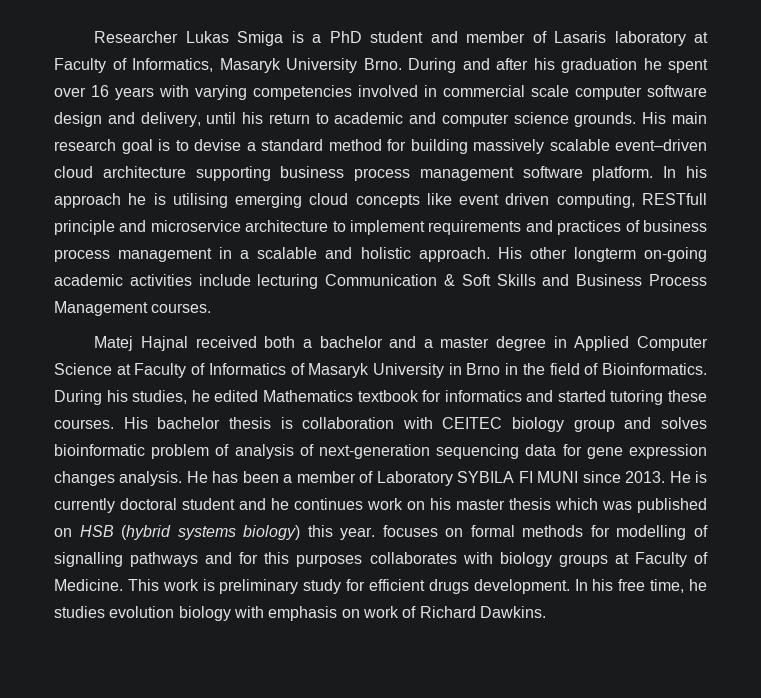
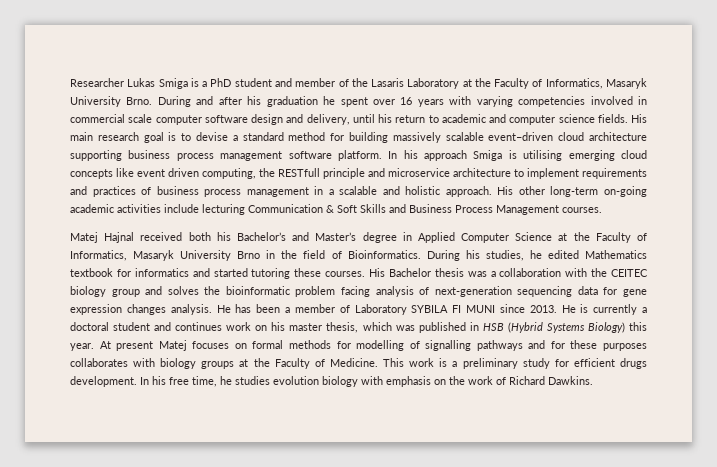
- Researcher Lukas Smiga is a PhD student and member of Lasaris laboratory at Faculty of Informatics, Masaryk University Brno.
+ Researcher Lukas Smiga is a PhD student and member of the Lasaris Laboratory at the Faculty of Informatics, Masaryk University Brno.
- During and after his graduation he spent over 16 years with varying competencies involved in commercial scale computer software design and delivery, until his return to academic and computer science grounds.
+ During and after his graduation he spent over 16 years with varying competencies involved in commercial scale computer software design and delivery, until his return to academic and computer science fields.
- In his approach he is utilising emerging cloud concepts like event driven computing, RESTfull principle and microservice architecture to implement requirements and practices of business process management in a scalable and holistic approach.
+ In his approach Smiga is utilising emerging cloud concepts like event driven computing, the RESTfull principle and microservice architecture to implement requirements and practices of business process management in a scalable and holistic approach.
- His other longterm on-going academic activities include lecturing Communication & Soft Skills and Business Process Management courses.
+ His other long-term on-going academic activities include lecturing Communication & Soft Skills and Business Process Management courses.
- Matej Hajnal received both a bachelor and a master degree in Applied Computer Science at Faculty of Informatics of Masaryk University in Brno in the field of Bioinformatics.
+ Matej Hajnal received both his Bachelor’s and Master’s degree in Applied Computer Science at the Faculty of Informatics, Masaryk University Brno in the field of Bioinformatics.
- His bachelor thesis is collaboration with CEITEC biology group and solves bioinformatic problem of analysis of next-generation sequencing data for gene expression changes analysis.
+ His Bachelor thesis was a collaboration with the CEITEC biology group and solves the bioinformatic problem facing analysis of next-generation sequencing data for gene expression changes analysis.
- He is currently doctoral student and he continues work on his master thesis which was published on HSB (hybrid systems biology) this year. focuses on formal methods for modelling of signalling pathways and for this purposes collaborates with biology groups at Faculty of Medicine.
+ He is currently a doctoral student and continues work on his master thesis, which was published in HSB (Hybrid Systems Biology) this year. At present Matej focuses on formal methods for modelling of signalling pathways and for these purposes collaborates with biology groups at the Faculty of Medicine.
- This work is preliminary study for efficient drugs development.
+ This work is a preliminary study for efficient drugs development.
- In his free time, he studies evolution biology with emphasis on work of Richard Dawkins.
+ In his free time, he studies evolution biology with emphasis on the work of Richard Dawkins.

